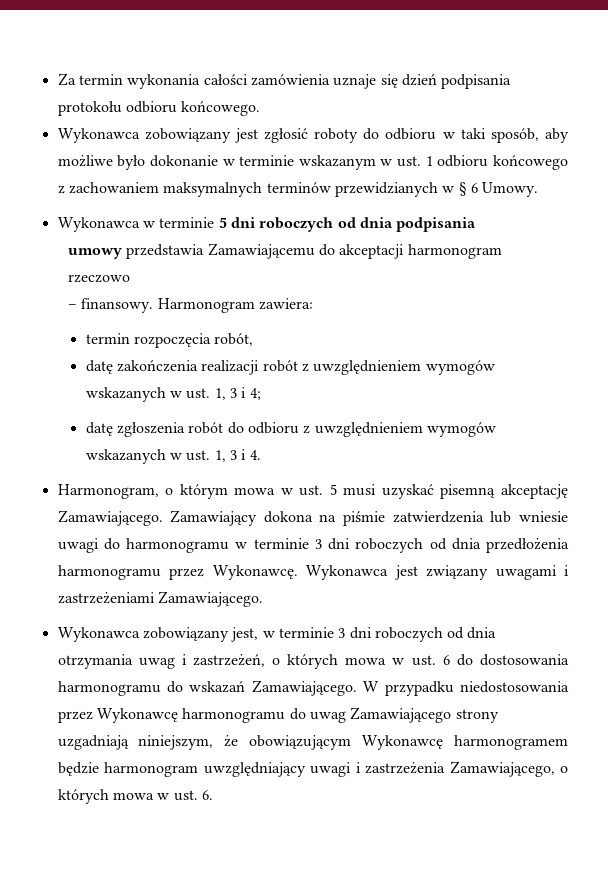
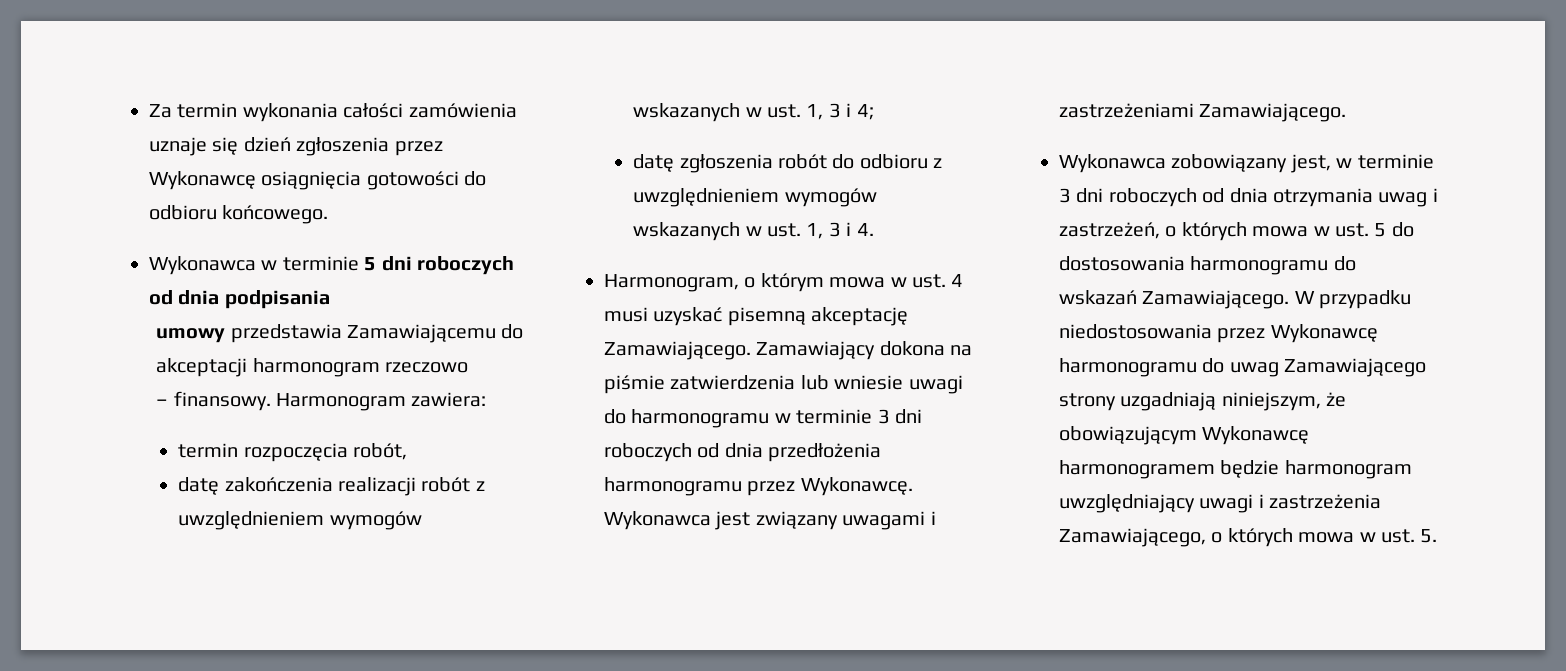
- Za termin wykonania całości zamówienia uznaje się dzień podpisania protokołu odbioru końcowego.
- Wykonawca zobowiązany jest zgłosić roboty do odbioru w taki sposób, aby możliwe było dokonanie w terminie wskazanym w ust. 1 odbioru końcowego z zachowaniem maksymalnych terminów przewidzianych w § 6 Umowy.
+ Za termin wykonania całości zamówienia uznaje się dzień zgłoszenia przez Wykonawcę osiągnięcia gotowości do odbioru końcowego.
- Harmonogram, o którym mowa w ust. 5 musi uzyskać pisemną akceptację Zamawiającego.
+ Harmonogram, o którym mowa w ust. 4 musi uzyskać pisemną akceptację Zamawiającego.
- Wykonawca zobowiązany jest, w terminie 3 dni roboczych od dnia otrzymania uwag i zastrzeżeń, o których mowa w ust. 6 do dostosowania harmonogramu do wskazań Zamawiającego.
+ Wykonawca zobowiązany jest, w terminie 3 dni roboczych od dnia otrzymania uwag i zastrzeżeń, o których mowa w ust. 5 do dostosowania harmonogramu do wskazań Zamawiającego.
- W przypadku niedostosowania przez Wykonawcę harmonogramu do uwag Zamawiającego strony uzgadniają niniejszym, że obowiązującym Wykonawcę harmonogramem będzie harmonogram uwzględniający uwagi i zastrzeżenia Zamawiającego, o których mowa w ust. 6.
+ W przypadku niedostosowania przez Wykonawcę harmonogramu do uwag Zamawiającego strony uzgadniają niniejszym, że obowiązującym Wykonawcę harmonogramem będzie harmonogram uwzględniający uwagi i zastrzeżenia Zamawiającego, o których mowa w ust. 5.

